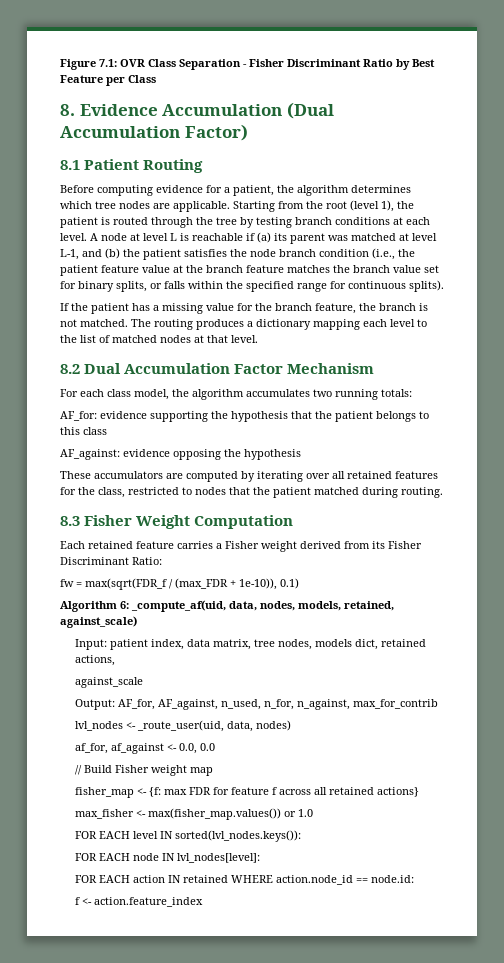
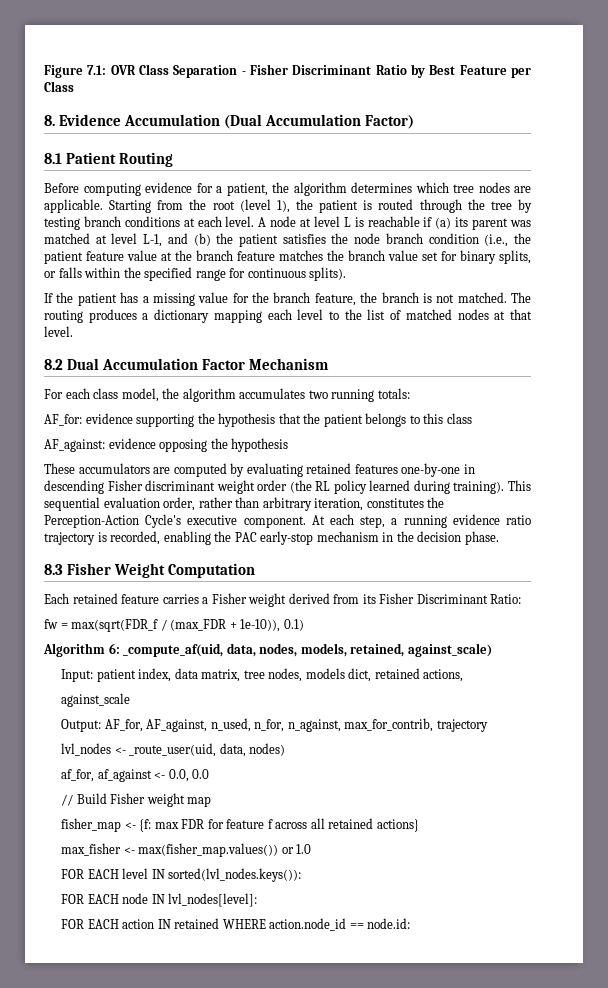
- These accumulators are computed by iterating over all retained features for the class, restricted to nodes that the patient matched during routing.
+ These accumulators are computed by evaluating retained features one-by-one in descending Fisher discriminant weight order (the RL policy learned during training). This sequential evaluation order, rather than arbitrary iteration, constitutes the Perception-Action Cycle's executive component. At each step, a running evidence ratio trajectory is recorded, enabling the PAC early-stop mechanism in the decision phase.
- Output: AF_for, AF_against, n_used, n_for, n_against, max_for_contrib
+ Output: AF_for, AF_against, n_used, n_for, n_against, max_for_contrib, trajectory
- f <- action.feature_index

